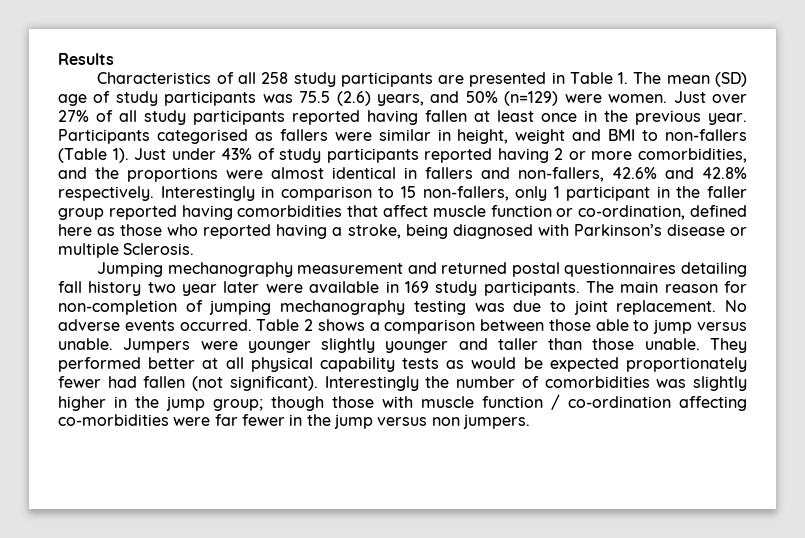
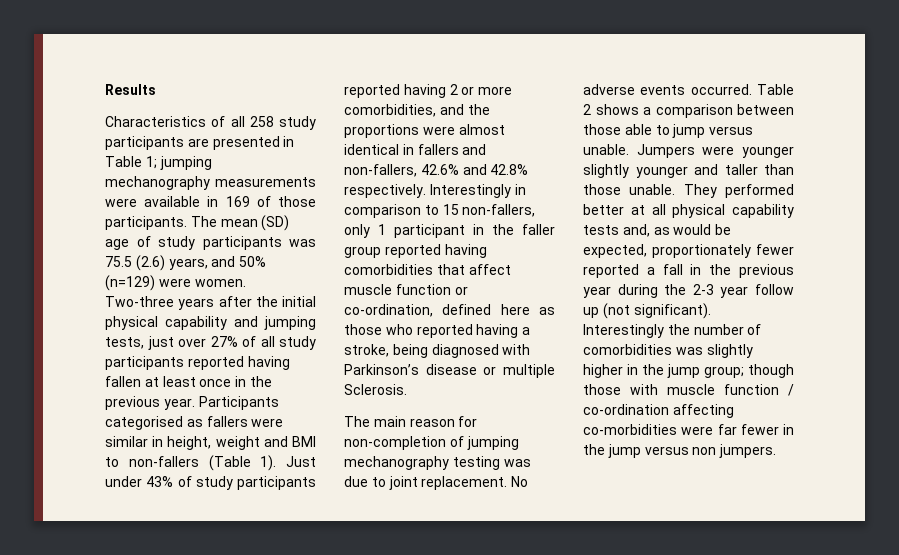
- Characteristics of all 258 study participants are presented in Table 1. The mean (SD) age of study participants was 75.5 (2.6) years, and 50% (n=129) were women.
+ Characteristics of all 258 study participants are presented in Table 1; jumping mechanography measurements were available in 169 of those participants. The mean (SD) age of study participants was 75.5 (2.6) years, and 50% (n=129) were women.
- Just over 27% of all study participants reported having fallen at least once in the previous year.
+ Two-three years after the initial physical capability and jumping tests, just over 27% of all study participants reported having fallen at least once in the previous year.
- Jumping mechanography measurement and returned postal questionnaires detailing fall history two year later were available in 169 study participants.
- They performed better at all physical capability tests as would be expected proportionately fewer had fallen (not significant).
+ They performed better at all physical capability tests and, as would be expected, proportionately fewer reported a fall in the previous year during the 2-3 year follow up (not significant).

